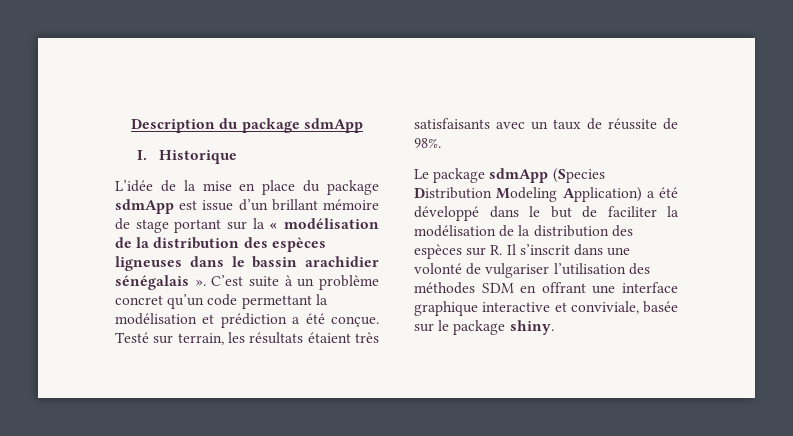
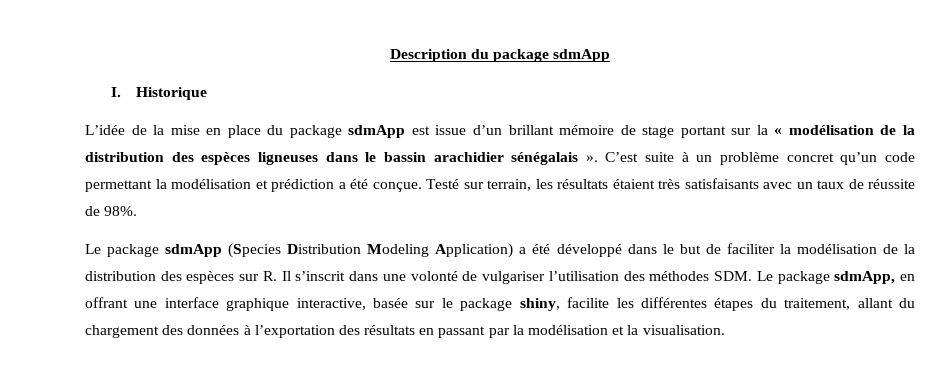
- Le package sdmApp (Species Distribution Modeling Application) a été développé dans le but de faciliter la modélisation de la distribution des espèces sur R. Il s’inscrit dans une volonté de vulgariser l’utilisation des méthodes SDM en offrant une interface graphique interactive et conviviale, basée sur le package shiny.
+ Le package sdmApp (Species Distribution Modeling Application) a été développé dans le but de faciliter la modélisation de la distribution des espèces sur R. Il s’inscrit dans une volonté de vulgariser l’utilisation des méthodes SDM. Le package sdmApp, en offrant une interface graphique interactive, basée sur le package shiny, facilite les différentes étapes du traitement, allant du chargement des données à l’exportation des résultats en passant par la modélisation et la visualisation.

